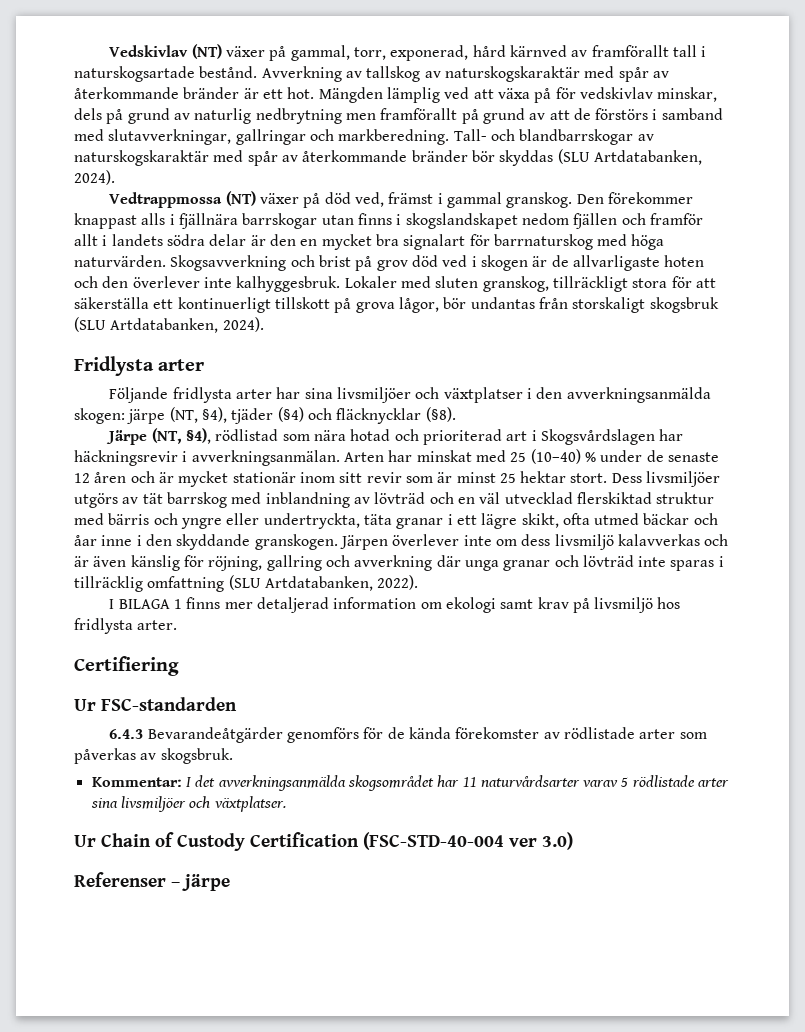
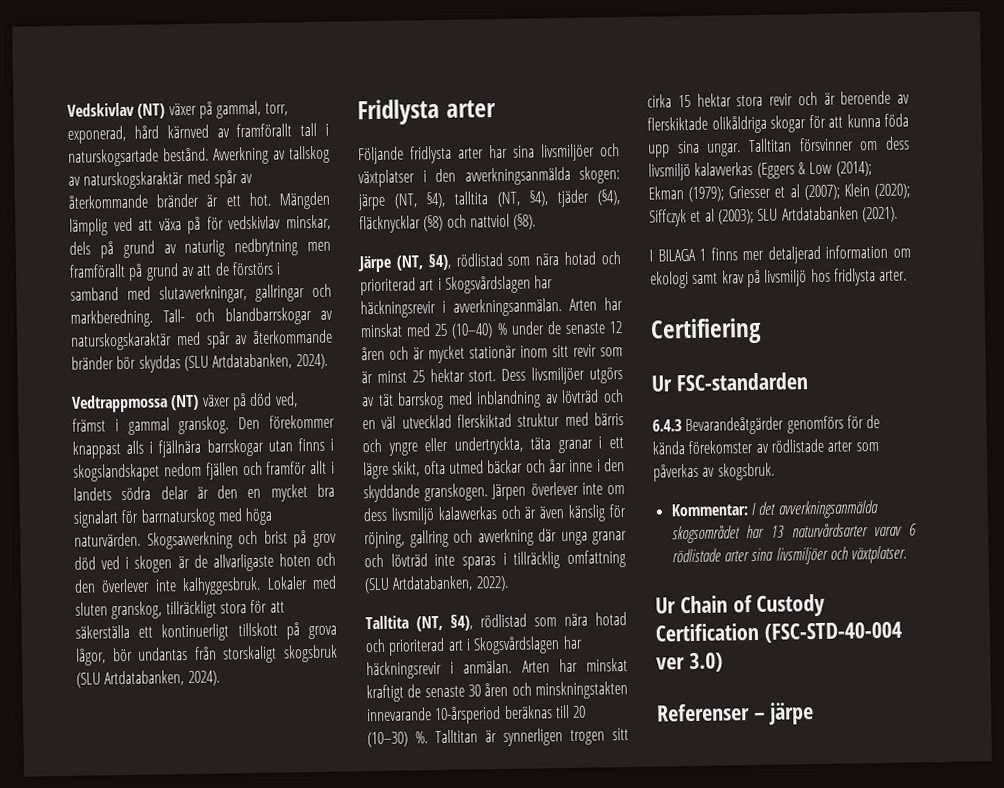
- Följande fridlysta arter har sina livsmiljöer och växtplatser i den avverkningsanmälda skogen: järpe (NT, §4), tjäder (§4) och fläcknycklar (§8).
+ Följande fridlysta arter har sina livsmiljöer och växtplatser i den avverkningsanmälda skogen: järpe (NT, §4), talltita (NT, §4), tjäder (§4), fläcknycklar (§8) och nattviol (§8).
+ Talltita (NT, §4), rödlistad som nära hotad och prioriterad art i Skogsvårdslagen har häckningsrevir i anmälan. Arten har minskat kraftigt de senaste 30 åren och minskningstakten innevarande 10-årsperiod beräknas till 20 (10–30) %. Talltitan är synnerligen trogen sitt cirka 15 hektar stora revir och är beroende av flerskiktade olikåldriga skogar för att kunna föda upp sina ungar. Talltitan försvinner om dess livsmiljö kalavverkas (Eggers & Low (2014); Ekman (1979); Griesser et al (2007); Klein (2020); Siffczyk et al (2003); SLU Artdatabanken (2021).
- Kommentar: I det avverkningsanmälda skogsområdet har 11 naturvårdsarter varav 5 rödlistade arter sina livsmiljöer och växtplatser.
+ Kommentar: I det avverkningsanmälda skogsområdet har 13 naturvårdsarter varav 6 rödlistade arter sina livsmiljöer och växtplatser.

